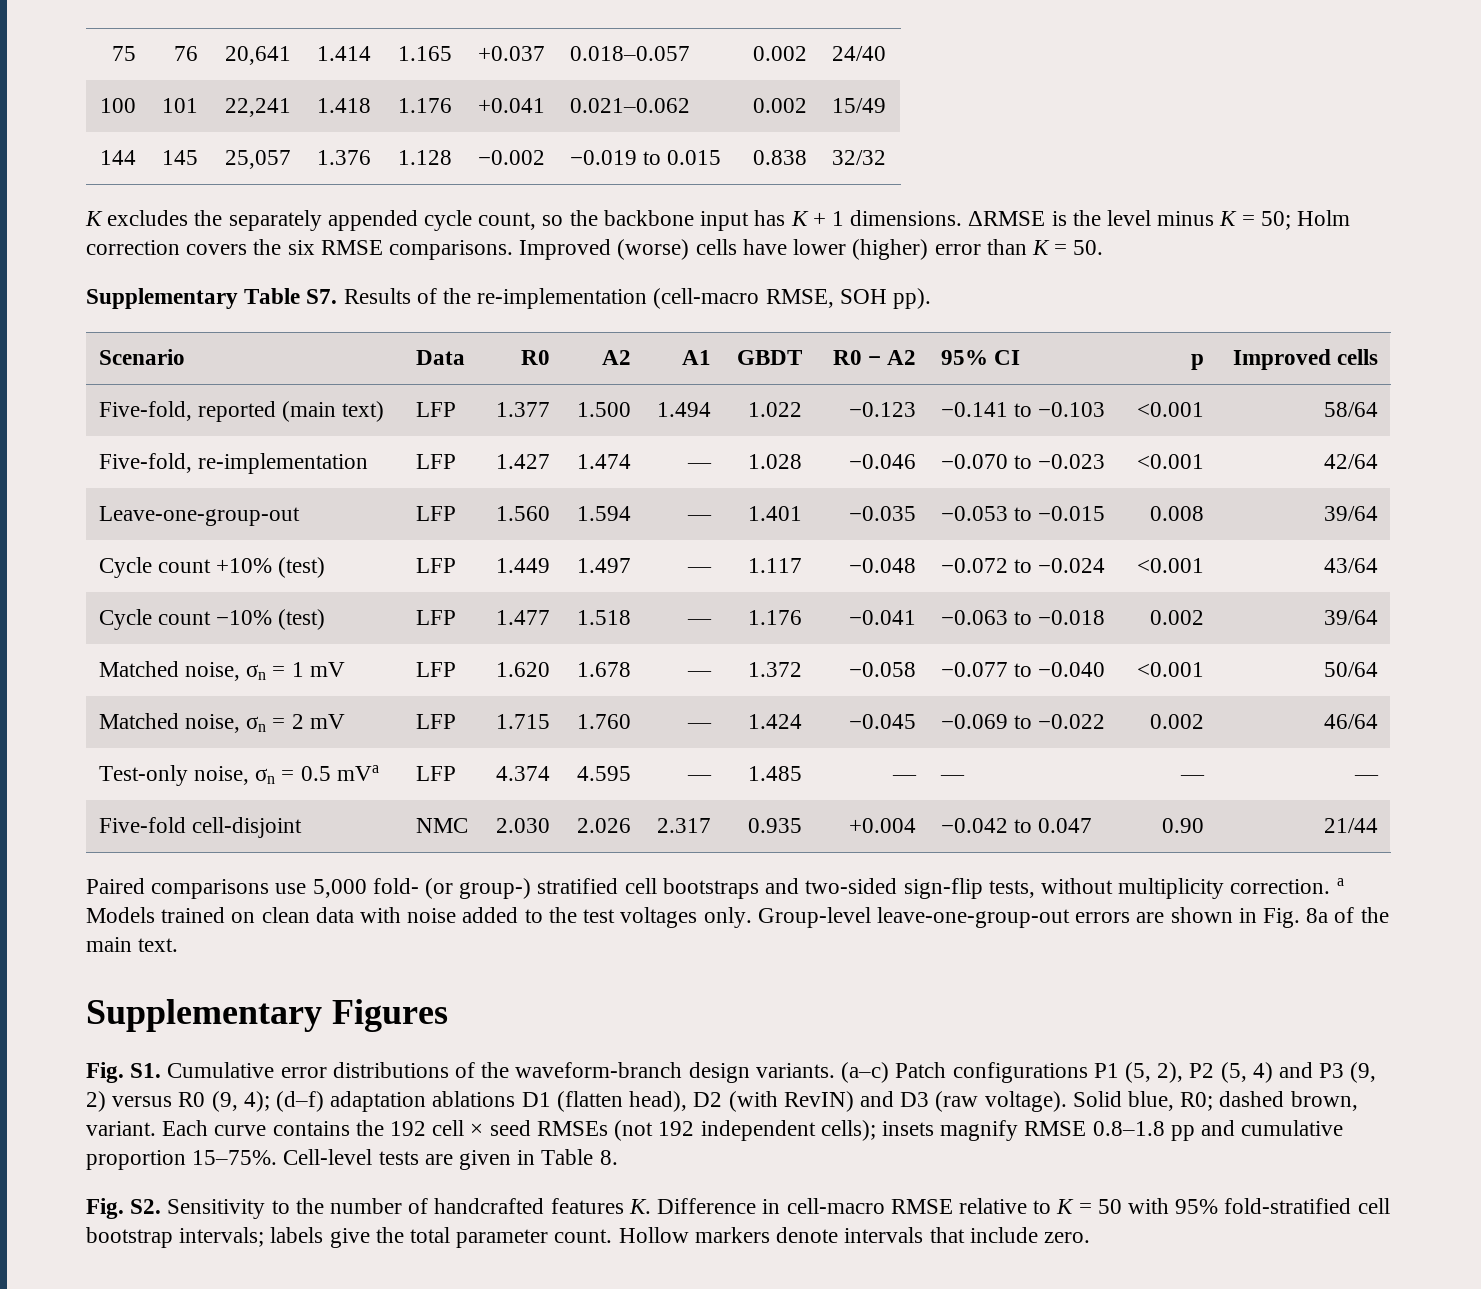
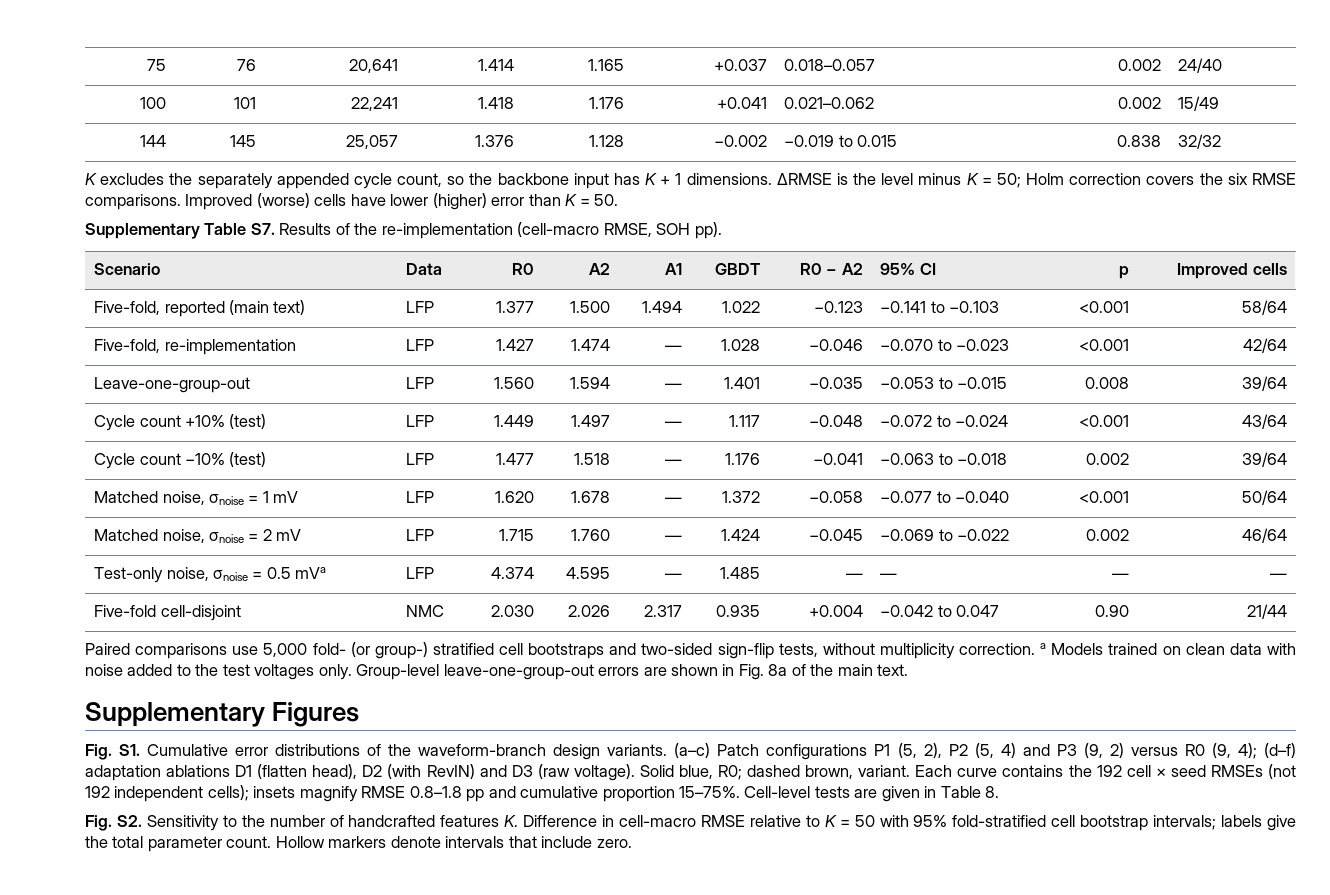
- Matched noise, σn = 1 mV | LFP | 1.620 | 1.678 | — | 1.372 | −0.058 | −0.077 to −0.040 | <0.001 | 50/64
+ Matched noise, σnoise = 1 mV | LFP | 1.620 | 1.678 | — | 1.372 | −0.058 | −0.077 to −0.040 | <0.001 | 50/64
- Matched noise, σn = 2 mV | LFP | 1.715 | 1.760 | — | 1.424 | −0.045 | −0.069 to −0.022 | 0.002 | 46/64
+ Matched noise, σnoise = 2 mV | LFP | 1.715 | 1.760 | — | 1.424 | −0.045 | −0.069 to −0.022 | 0.002 | 46/64
- Test-only noise, σn = 0.5 mVa | LFP | 4.374 | 4.595 | — | 1.485 | — | — | — | —
+ Test-only noise, σnoise = 0.5 mVa | LFP | 4.374 | 4.595 | — | 1.485 | — | — | — | —

